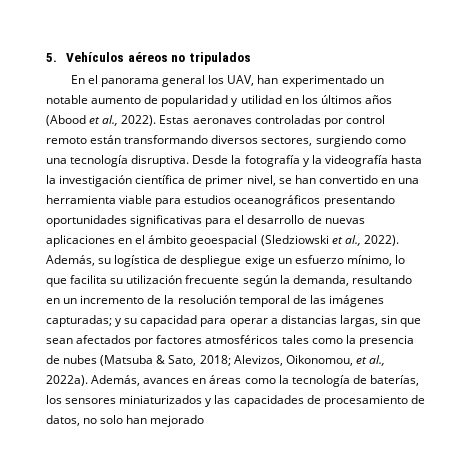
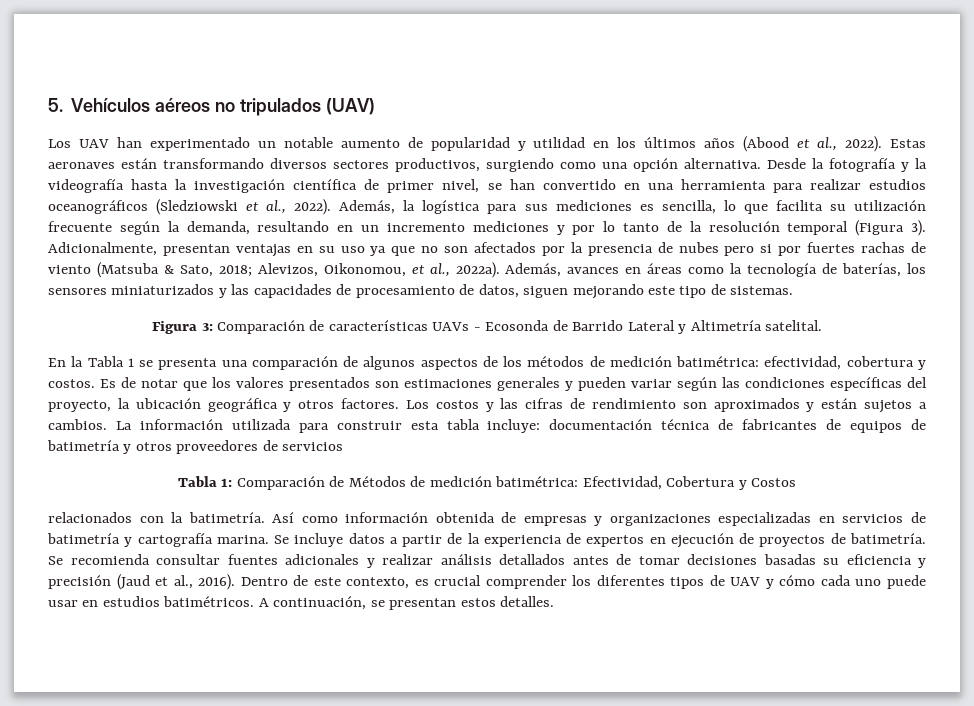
- 5. Vehículos aéreos no tripulados
- En el panorama general los UAV, han experimentado un notable aumento de popularidad y utilidad en los últimos años (Abood et al., 2022).
+ 5. Vehículos aéreos no tripulados (UAV)
+ Los UAV han experimentado un notable aumento de popularidad y utilidad en los últimos años (Abood et al., 2022).
- Estas aeronaves controladas por control remoto están transformando diversos sectores, surgiendo como una tecnología disruptiva.
+ Estas aeronaves están transformando diversos sectores productivos, surgiendo como una opción alternativa.
- Desde la fotografía y la videografía hasta la investigación científica de primer nivel, se han convertido en una herramienta viable para estudios oceanográficos presentando oportunidades significativas para el desarrollo de nuevas aplicaciones en el ámbito geoespacial (Sledziowski et al., 2022).
+ Desde la fotografía y la videografía hasta la investigación científica de primer nivel, se han convertido en una herramienta para realizar estudios oceanográficos (Sledziowski et al., 2022).
- Además, su logística de despliegue exige un esfuerzo mínimo, lo que facilita su utilización frecuente según la demanda, resultando en un incremento de la resolución temporal de las imágenes capturadas; y su capacidad para operar a distancias largas, sin que sean afectados por factores atmosféricos tales como la presencia de nubes (Matsuba & Sato, 2018; Alevizos, Oikonomou, et al., 2022a).
+ Además, la logística para sus mediciones es sencilla, lo que facilita su utilización frecuente según la demanda, resultando en un incremento mediciones y por lo tanto de la resolución temporal (Figura 3). Adicionalmente, presentan ventajas en su uso ya que no son afectados por la presencia de nubes pero si por fuertes rachas de viento (Matsuba & Sato, 2018; Alevizos, Oikonomou, et al., 2022a).
- Además, avances en áreas como la tecnología de baterías, los sensores miniaturizados y las capacidades de procesamiento de datos, no solo han mejorado
+ Además, avances en áreas como la tecnología de baterías, los sensores miniaturizados y las capacidades de procesamiento de datos, siguen mejorando este tipo de sistemas.
+ Figura 3: Comparación de características UAVs - Ecosonda de Barrido Lateral y Altimetría satelital.
+ En la Tabla 1 se presenta una comparación de algunos aspectos de los métodos de medición batimétrica: efectividad, cobertura y costos. Es de notar que los valores presentados son estimaciones generales y pueden variar según las condiciones específicas del proyecto, la ubicación geográfica y otros factores. Los costos y las cifras de rendimiento son aproximados y están sujetos a cambios. La información utilizada para construir esta tabla incluye: documentación técnica de fabricantes de equipos de batimetría y otros proveedores de servicios
+ Tabla 1: Comparación de Métodos de medición batimétrica: Efectividad, Cobertura y Costos
+ relacionados con la batimetría. Así como información obtenida de empresas y organizaciones especializadas en servicios de batimetría y cartografía marina. Se incluye datos a partir de la experiencia de expertos en ejecución de proyectos de batimetría. Se recomienda consultar fuentes adicionales y realizar análisis detallados antes de tomar decisiones basadas su eficiencia y precisión (Jaud et al., 2016). Dentro de este contexto, es crucial comprender los diferentes tipos de UAV y cómo cada uno puede usar en estudios batimétricos. A continuación, se presentan estos detalles.

